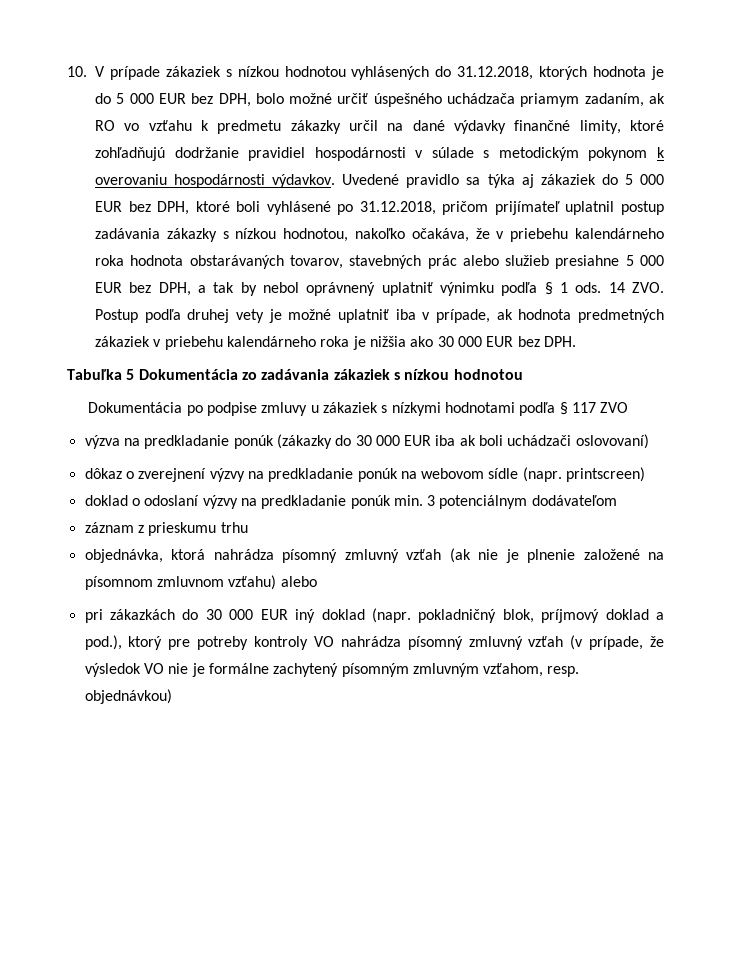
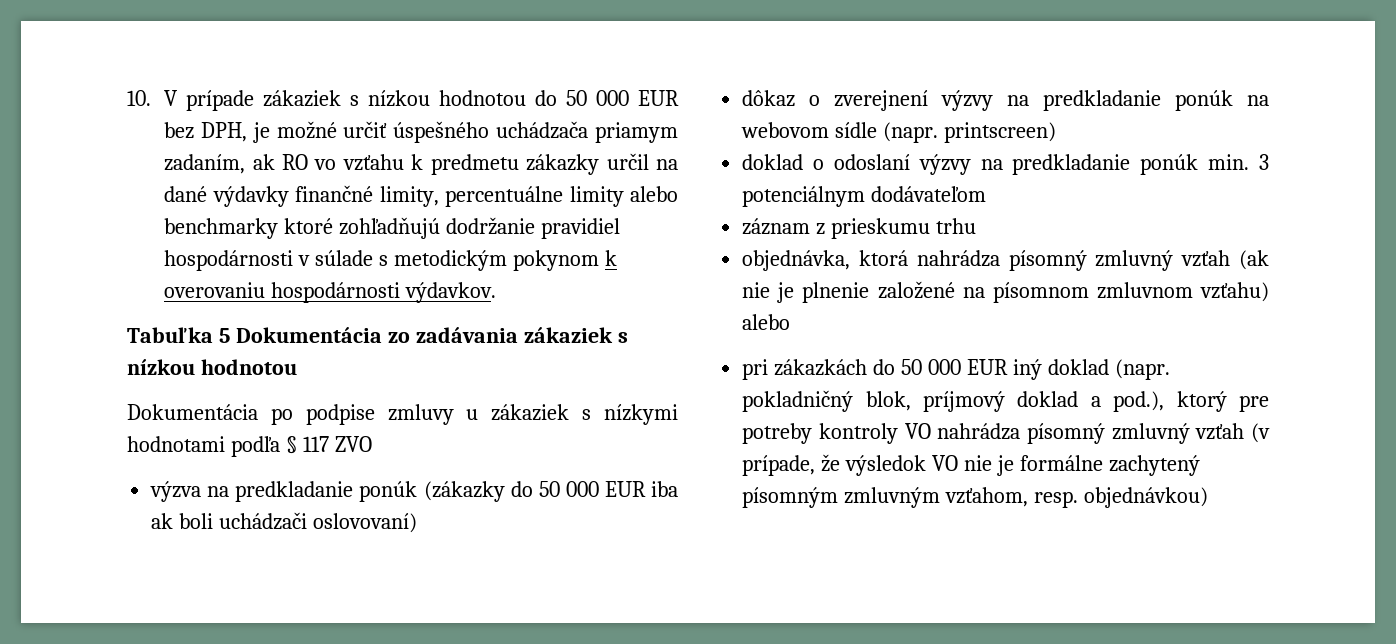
- 10. V prípade zákaziek s nízkou hodnotou vyhlásených do 31.12.2018, ktorých hodnota je do 5 000 EUR bez DPH, bolo možné určiť úspešného uchádzača priamym zadaním, ak RO vo vzťahu k predmetu zákazky určil na dané výdavky finančné limity, ktoré zohľadňujú dodržanie pravidiel hospodárnosti v súlade s metodickým pokynom k overovaniu hospodárnosti výdavkov. Uvedené pravidlo sa týka aj zákaziek do 5 000 EUR bez DPH, ktoré boli vyhlásené po 31.12.2018, pričom prijímateľ uplatnil postup zadávania zákazky s nízkou hodnotou, nakoľko očakáva, že v priebehu kalendárneho roka hodnota obstarávaných tovarov, stavebných prác alebo služieb presiahne 5 000 EUR bez DPH, a tak by nebol oprávnený uplatniť výnimku podľa § 1 ods. 14 ZVO. Postup podľa druhej vety je možné uplatniť iba v prípade, ak hodnota predmetných zákaziek v priebehu kalendárneho roka je nižšia ako 30 000 EUR bez DPH.
+ 10. V prípade zákaziek s nízkou hodnotou do 50 000 EUR bez DPH, je možné určiť úspešného uchádzača priamym zadaním, ak RO vo vzťahu k predmetu zákazky určil na dané výdavky finančné limity, percentuálne limity alebo benchmarky ktoré zohľadňujú dodržanie pravidiel hospodárnosti v súlade s metodickým pokynom k overovaniu hospodárnosti výdavkov.
- výzva na predkladanie ponúk (zákazky do 30 000 EUR iba ak boli uchádzači oslovovaní)
+ výzva na predkladanie ponúk (zákazky do 50 000 EUR iba ak boli uchádzači oslovovaní)
- pri zákazkách do 30 000 EUR iný doklad (napr. pokladničný blok, príjmový doklad a pod.), ktorý pre potreby kontroly VO nahrádza písomný zmluvný vzťah (v prípade, že výsledok VO nie je formálne zachytený písomným zmluvným vzťahom, resp. objednávkou)
+ pri zákazkách do 50 000 EUR iný doklad (napr. pokladničný blok, príjmový doklad a pod.), ktorý pre potreby kontroly VO nahrádza písomný zmluvný vzťah (v prípade, že výsledok VO nie je formálne zachytený písomným zmluvným vzťahom, resp. objednávkou)

